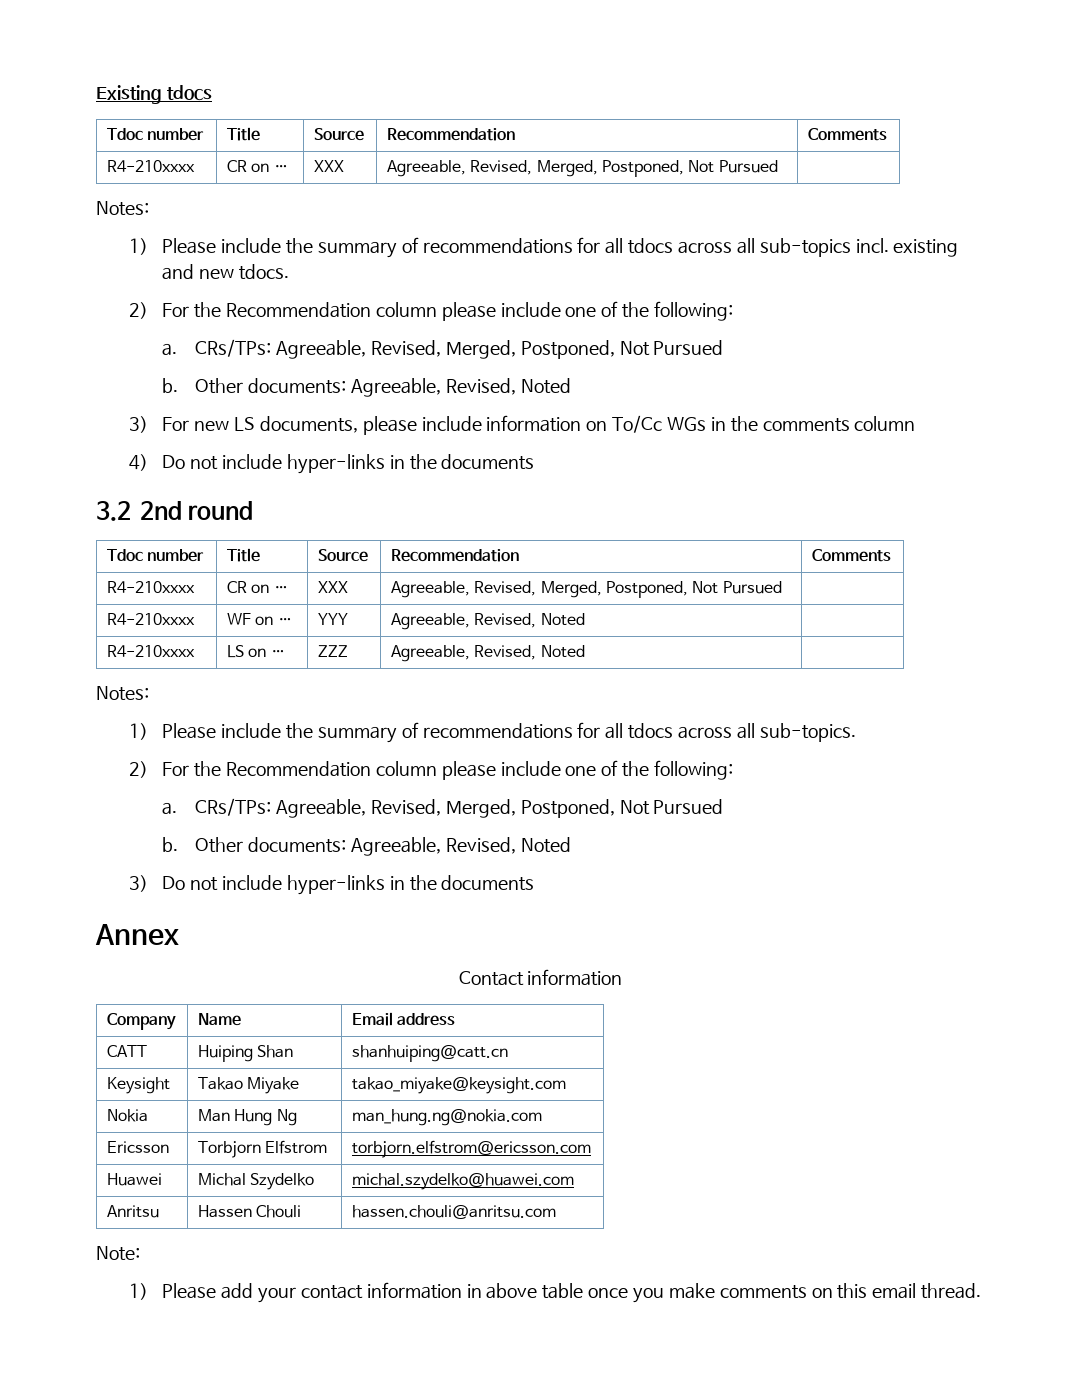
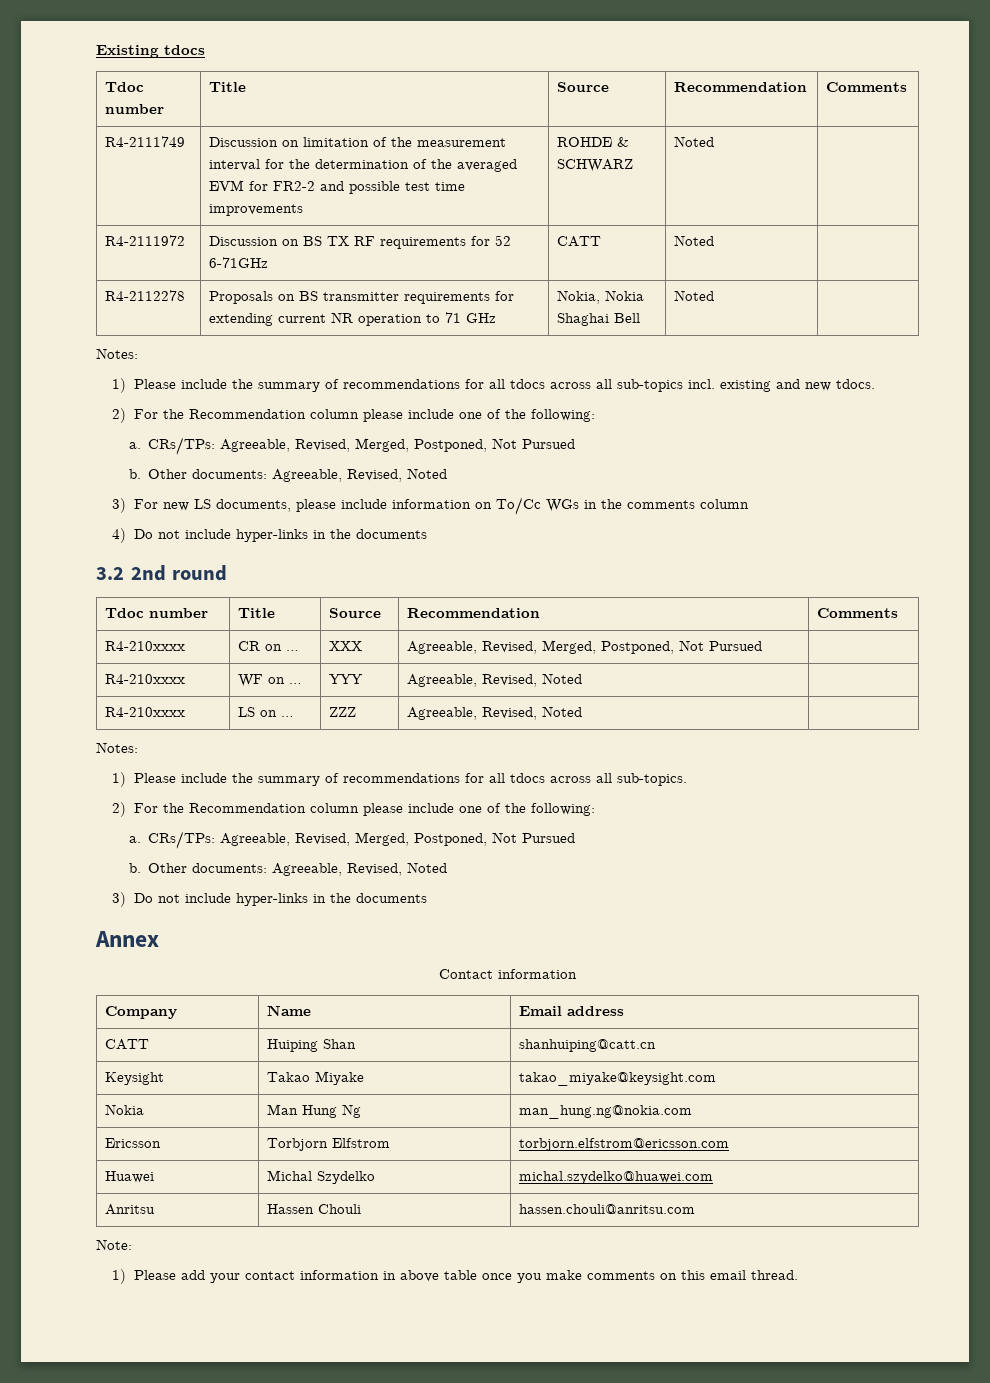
  Existing tdocs
  Tdoc number | Title | Source | Recommendation | Comments
- R4-210xxxx | CR on … | XXX | Agreeable, Revised, Merged, Postponed, Not Pursued |
+ R4-2111749 | Discussion on limitation of the measurement interval for the determination of the averaged EVM for FR2-2 and possible test time improvements | ROHDE & SCHWARZ | Noted |
+ R4-2111972 | Discussion on BS TX RF requirements for 52 6-71GHz | CATT | Noted |
+ R4-2112278 | Proposals on BS transmitter requirements for extending current NR operation to 71 GHz | Nokia, Nokia Shaghai Bell | Noted |

